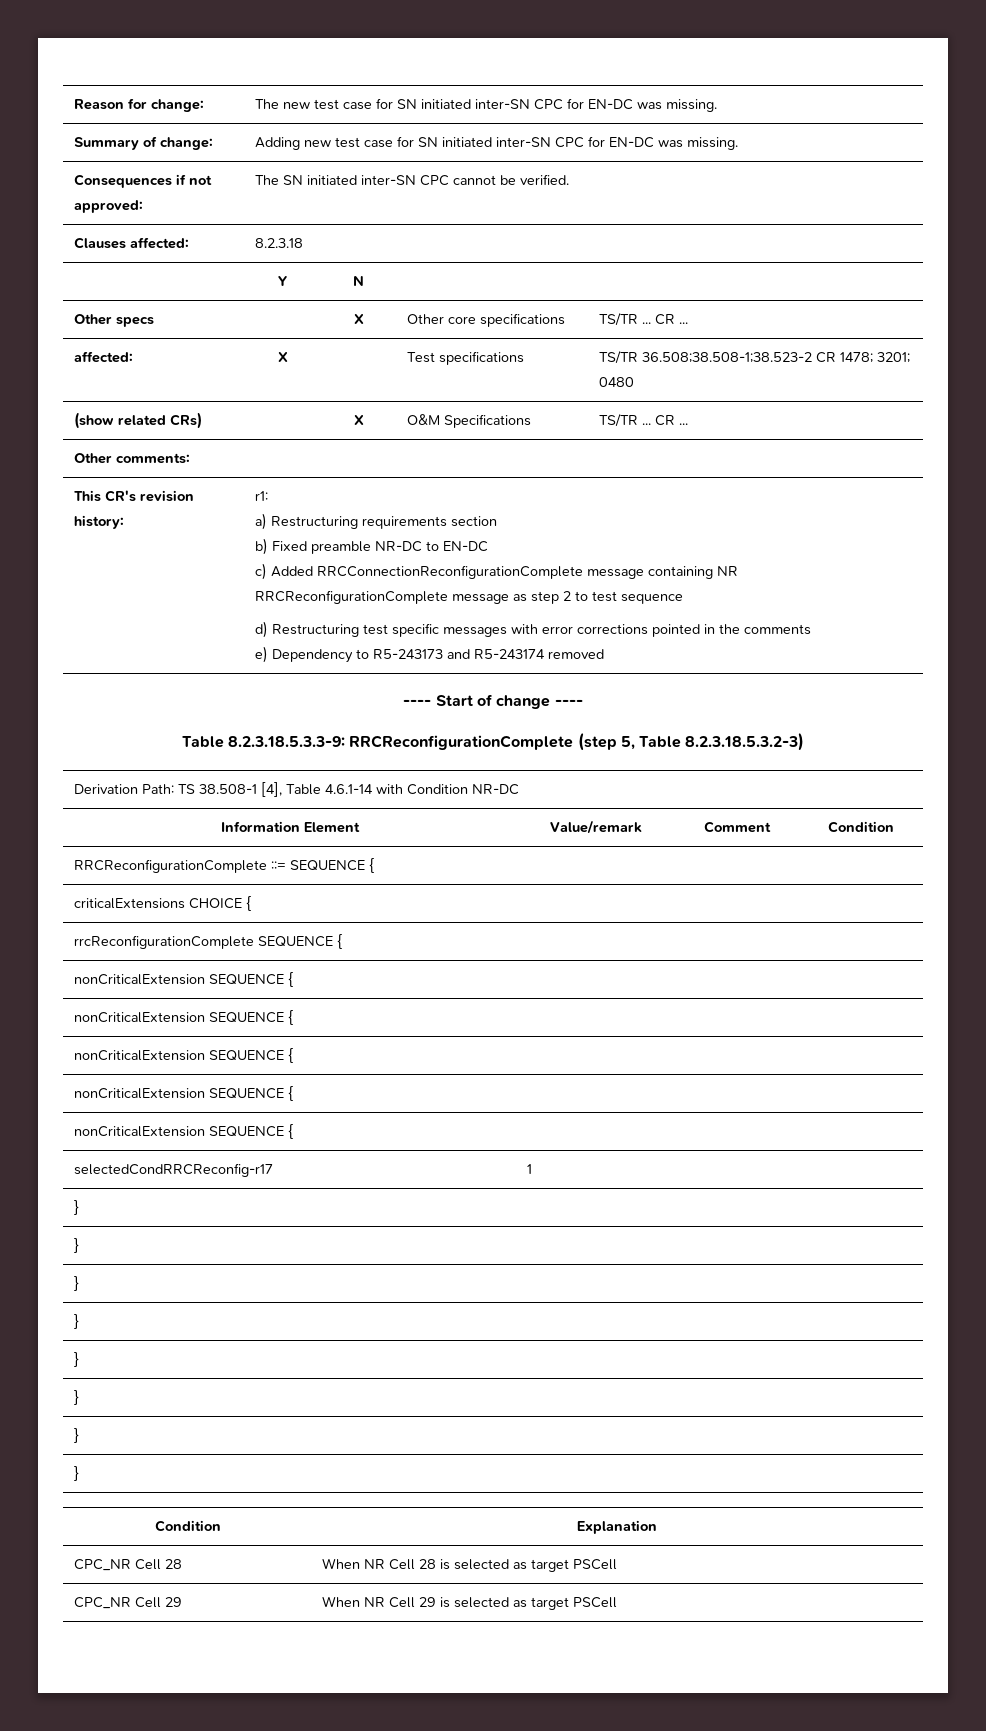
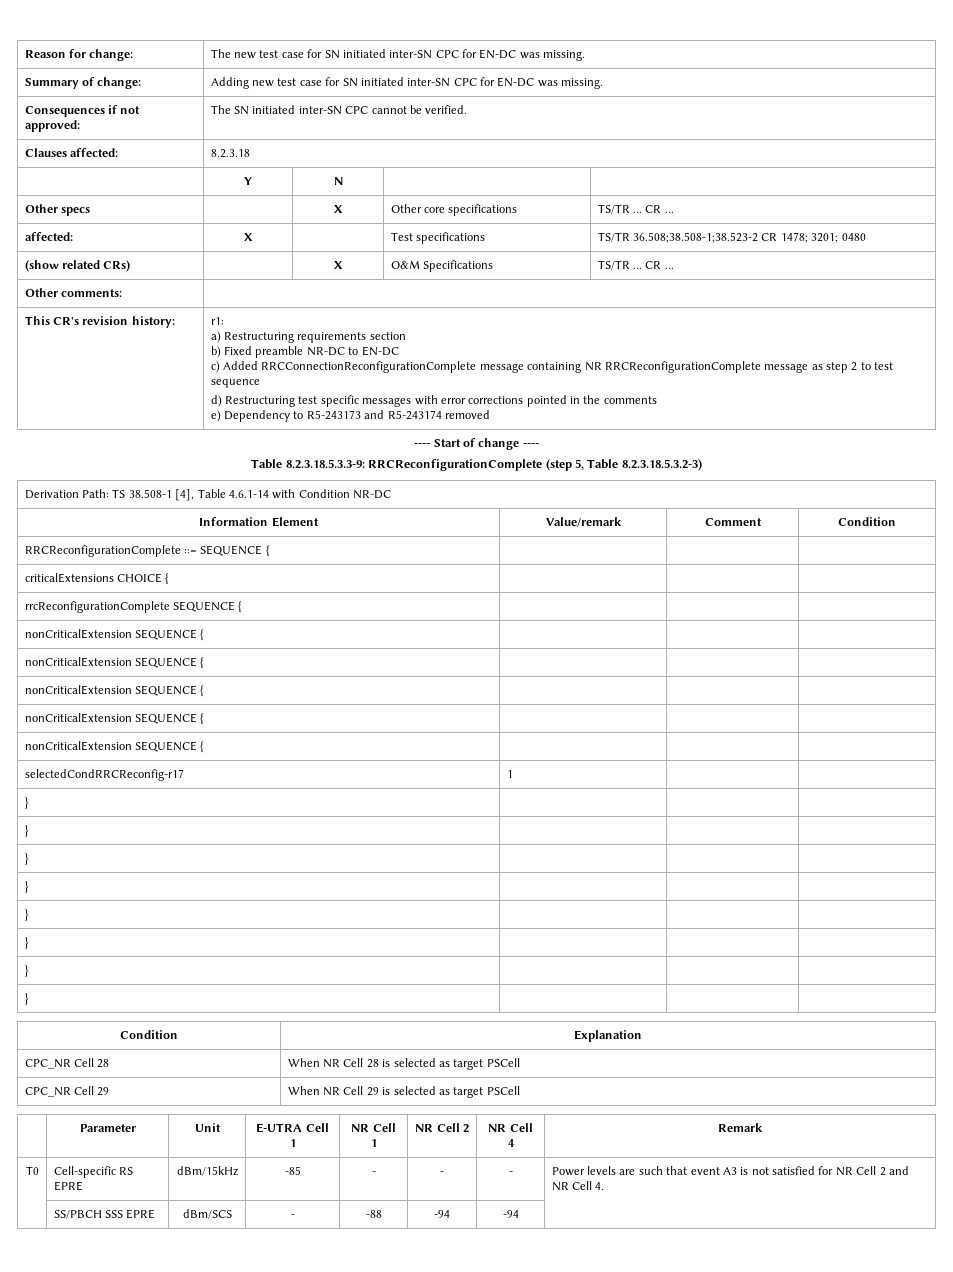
+ | Parameter | Unit | E-UTRA Cell 1 | NR Cell 1 | NR Cell 2 | NR Cell 4 | Remark
+ T0 | Cell-specific RS EPRE | dBm/15kHz | -85 | - | - | - | Power levels are such that event A3 is not satisfied for NR Cell 2 and NR Cell 4.
+ | SS/PBCH SSS EPRE | dBm/SCS | - | -88 | -94 | -94 |

